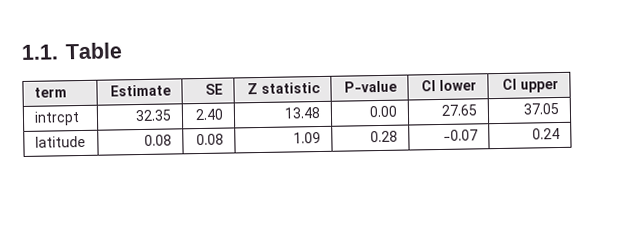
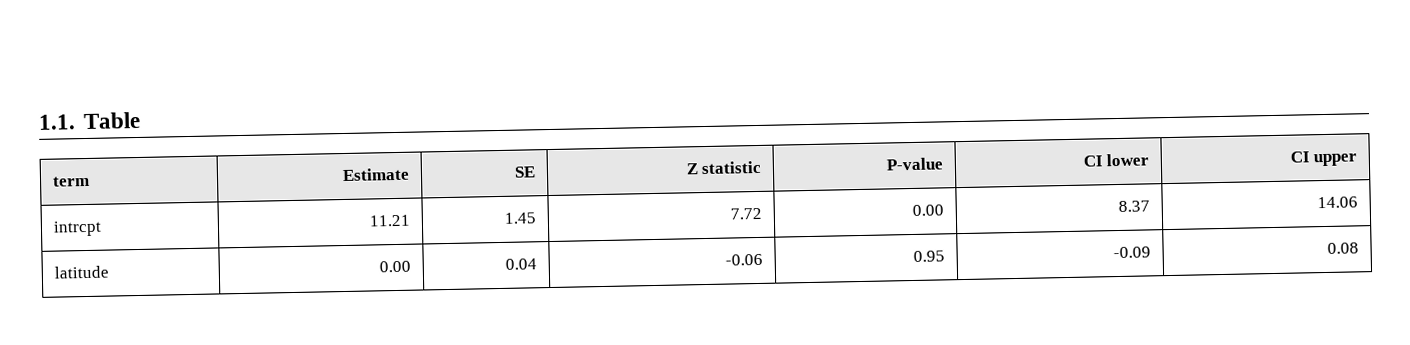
- intrcpt | 32.35 | 2.40 | 13.48 | 0.00 | 27.65 | 37.05
+ intrcpt | 11.21 | 1.45 | 7.72 | 0.00 | 8.37 | 14.06
- latitude | 0.08 | 0.08 | 1.09 | 0.28 | -0.07 | 0.24
+ latitude | 0.00 | 0.04 | -0.06 | 0.95 | -0.09 | 0.08

